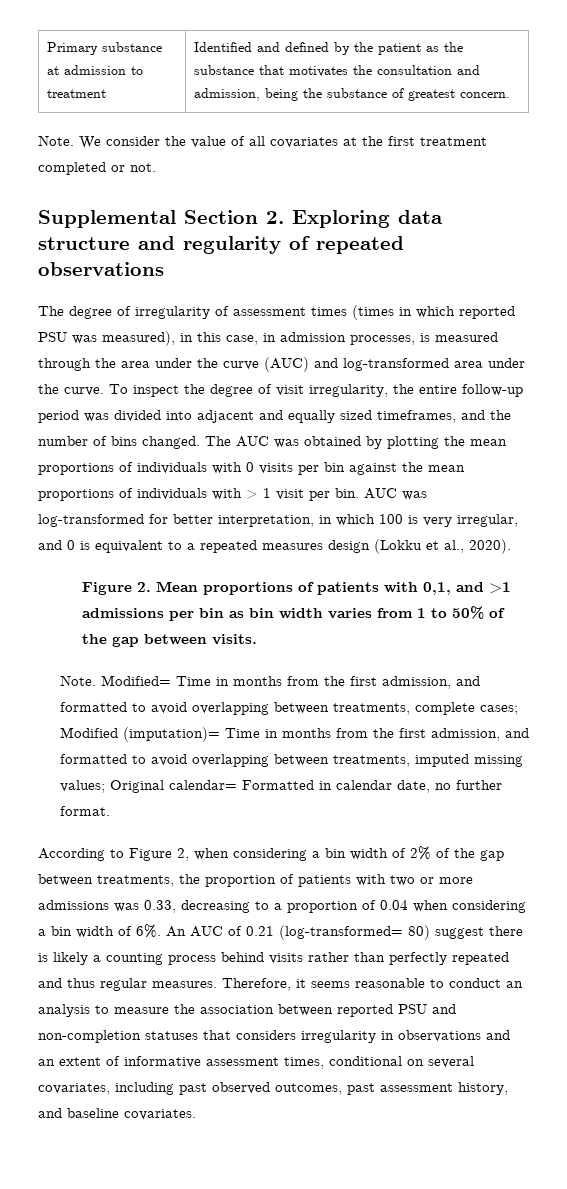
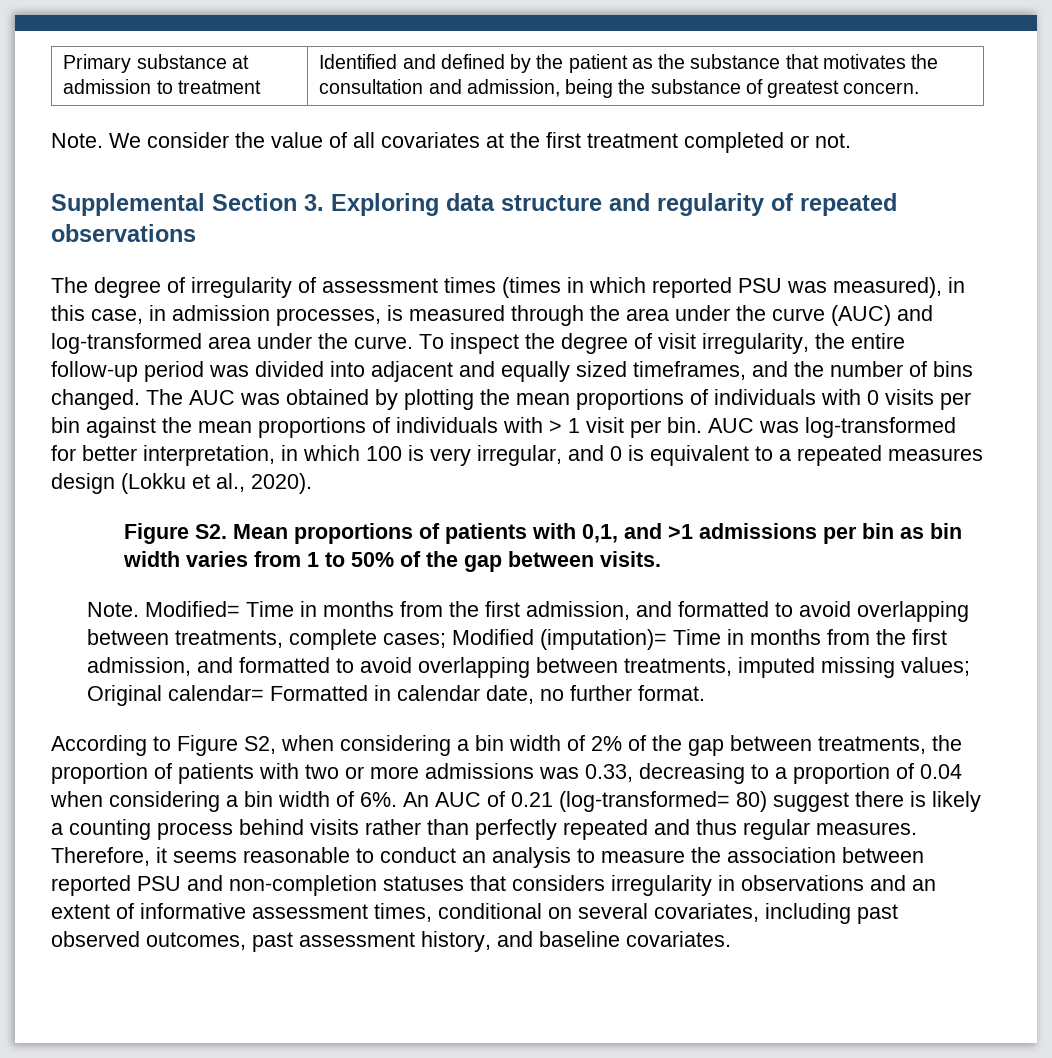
- Supplemental Section 2. Exploring data structure and regularity of repeated observations
+ Supplemental Section 3. Exploring data structure and regularity of repeated observations
- Figure 2. Mean proportions of patients with 0,1, and >1 admissions per bin as bin width varies from 1 to 50% of the gap between visits.
+ Figure S2. Mean proportions of patients with 0,1, and >1 admissions per bin as bin width varies from 1 to 50% of the gap between visits.
- According to Figure 2, when considering a bin width of 2% of the gap between treatments, the proportion of patients with two or more admissions was 0.33, decreasing to a proportion of 0.04 when considering a bin width of 6%.
+ According to Figure S2, when considering a bin width of 2% of the gap between treatments, the proportion of patients with two or more admissions was 0.33, decreasing to a proportion of 0.04 when considering a bin width of 6%.

